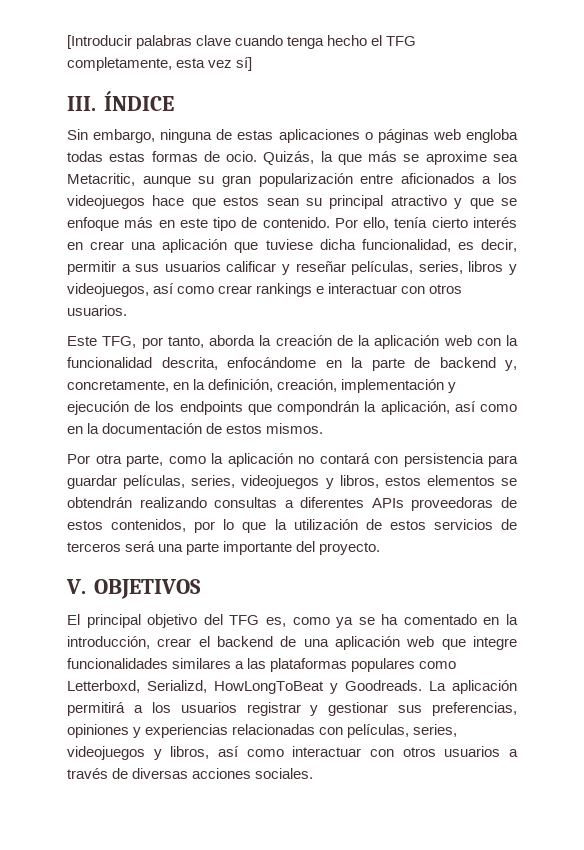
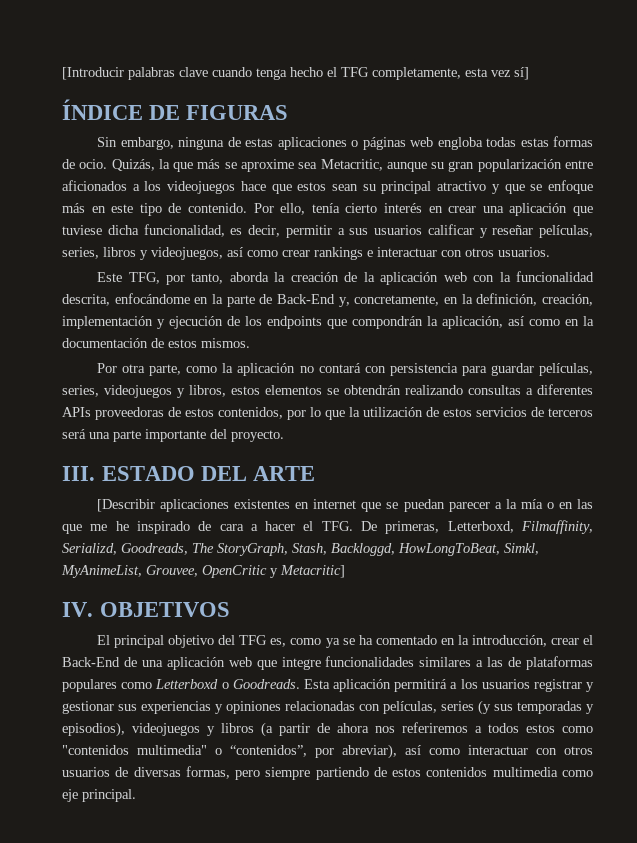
- III. ÍNDICE
+ ÍNDICE DE FIGURAS
- Este TFG, por tanto, aborda la creación de la aplicación web con la funcionalidad descrita, enfocándome en la parte de backend y, concretamente, en la definición, creación, implementación y ejecución de los endpoints que compondrán la aplicación, así como en la documentación de estos mismos.
+ Este TFG, por tanto, aborda la creación de la aplicación web con la funcionalidad descrita, enfocándome en la parte de Back-End y, concretamente, en la definición, creación, implementación y ejecución de los endpoints que compondrán la aplicación, así como en la documentación de estos mismos.
- V. OBJETIVOS
+ III. ESTADO DEL ARTE
+ [Describir aplicaciones existentes en internet que se puedan parecer a la mía o en las que me he inspirado de cara a hacer el TFG. De primeras, Letterboxd, Filmaffinity, Serializd, Goodreads, The StoryGraph, Stash, Backloggd, HowLongToBeat, Simkl, MyAnimeList, Grouvee, OpenCritic y Metacritic]
+ IV. OBJETIVOS
- El principal objetivo del TFG es, como ya se ha comentado en la introducción, crear el backend de una aplicación web que integre funcionalidades similares a las plataformas populares como Letterboxd, Serializd, HowLongToBeat y Goodreads. La aplicación permitirá a los usuarios registrar y gestionar sus preferencias, opiniones y experiencias relacionadas con películas, series, videojuegos y libros, así como interactuar con otros usuarios a través de diversas acciones sociales.
+ El principal objetivo del TFG es, como ya se ha comentado en la introducción, crear el Back-End de una aplicación web que integre funcionalidades similares a las de plataformas populares como Letterboxd o Goodreads. Esta aplicación permitirá a los usuarios registrar y gestionar sus experiencias y opiniones relacionadas con películas, series (y sus temporadas y episodios), videojuegos y libros (a partir de ahora nos referiremos a todos estos como "contenidos multimedia" o “contenidos”, por abreviar), así como interactuar con otros usuarios de diversas formas, pero siempre partiendo de estos contenidos multimedia como eje principal.

